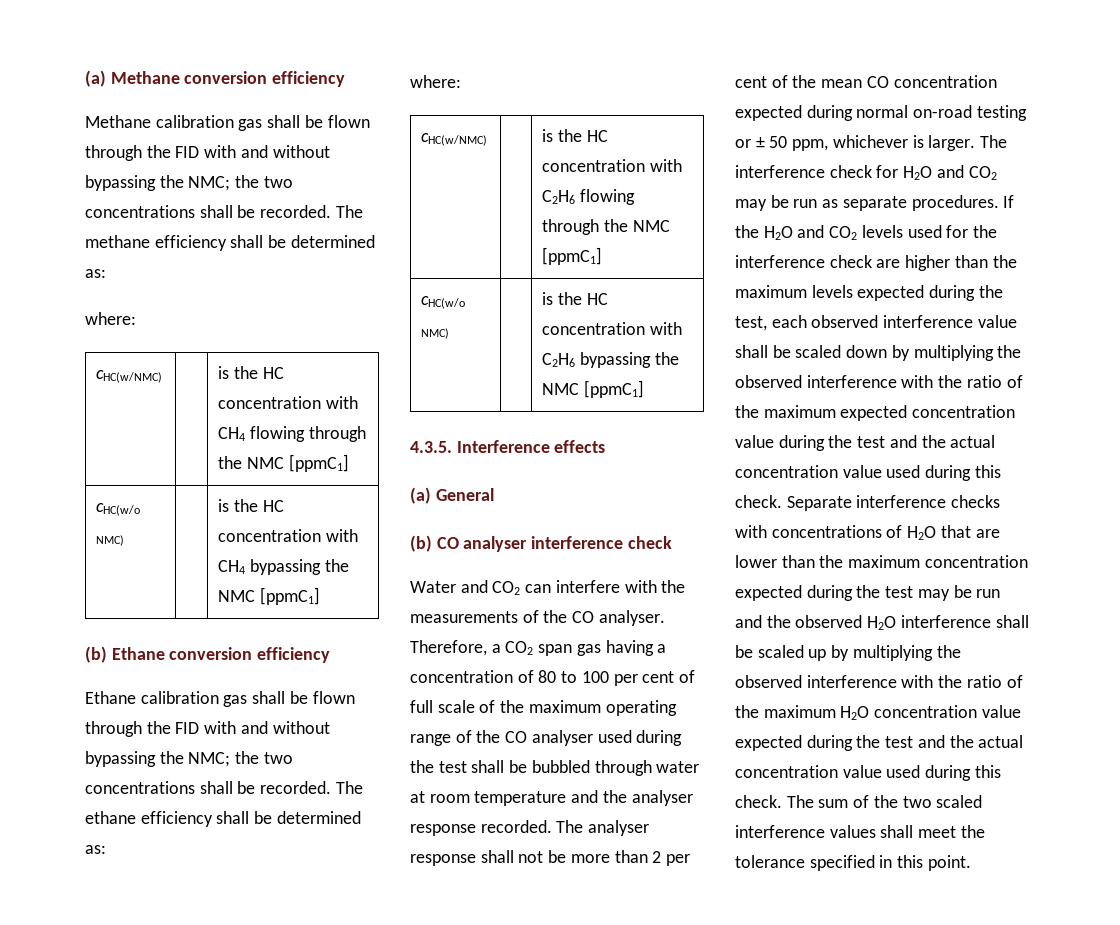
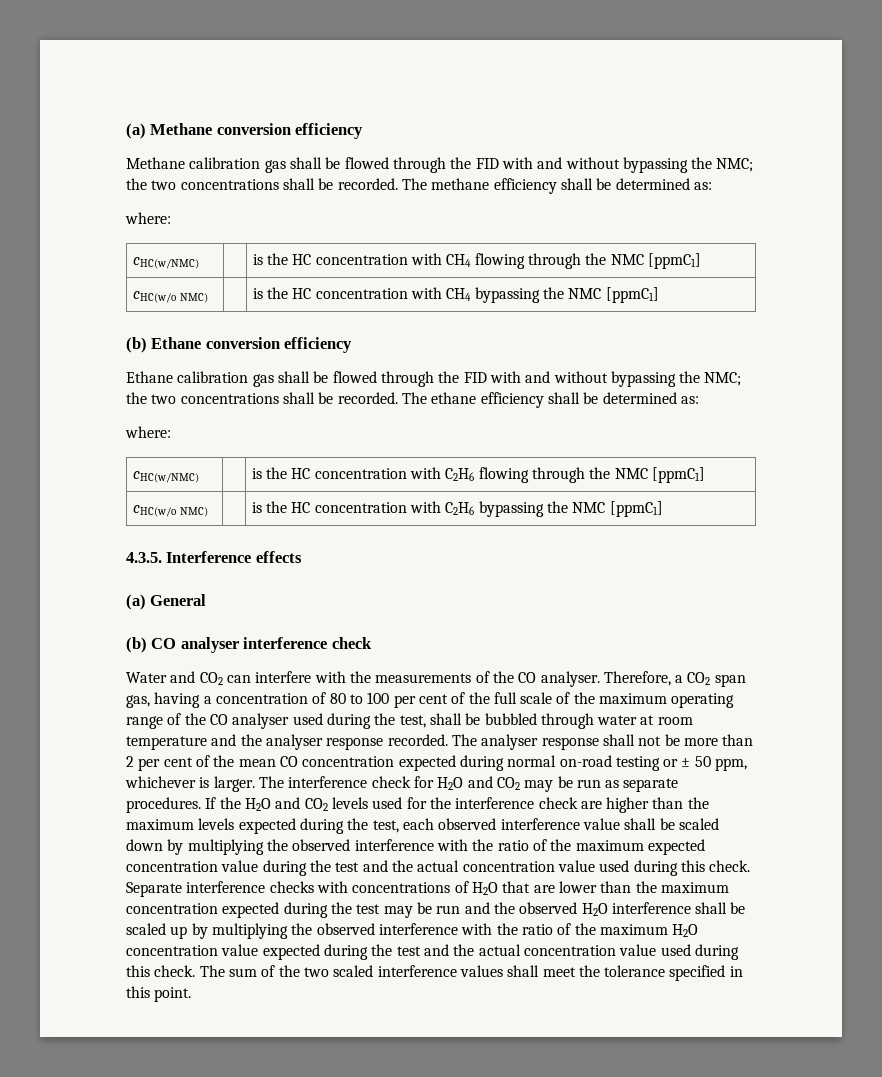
- Methane calibration gas shall be flown through the FID with and without bypassing the NMC; the two concentrations shall be recorded.
+ Methane calibration gas shall be flowed through the FID with and without bypassing the NMC; the two concentrations shall be recorded.
- Ethane calibration gas shall be flown through the FID with and without bypassing the NMC; the two concentrations shall be recorded.
+ Ethane calibration gas shall be flowed through the FID with and without bypassing the NMC; the two concentrations shall be recorded.
- Therefore, a CO2 span gas having a concentration of 80 to 100 per cent of full scale of the maximum operating range of the CO analyser used during the test shall be bubbled through water at room temperature and the analyser response recorded.
+ Therefore, a CO2 span gas, having a concentration of 80 to 100 per cent of the full scale of the maximum operating range of the CO analyser used during the test, shall be bubbled through water at room temperature and the analyser response recorded.

